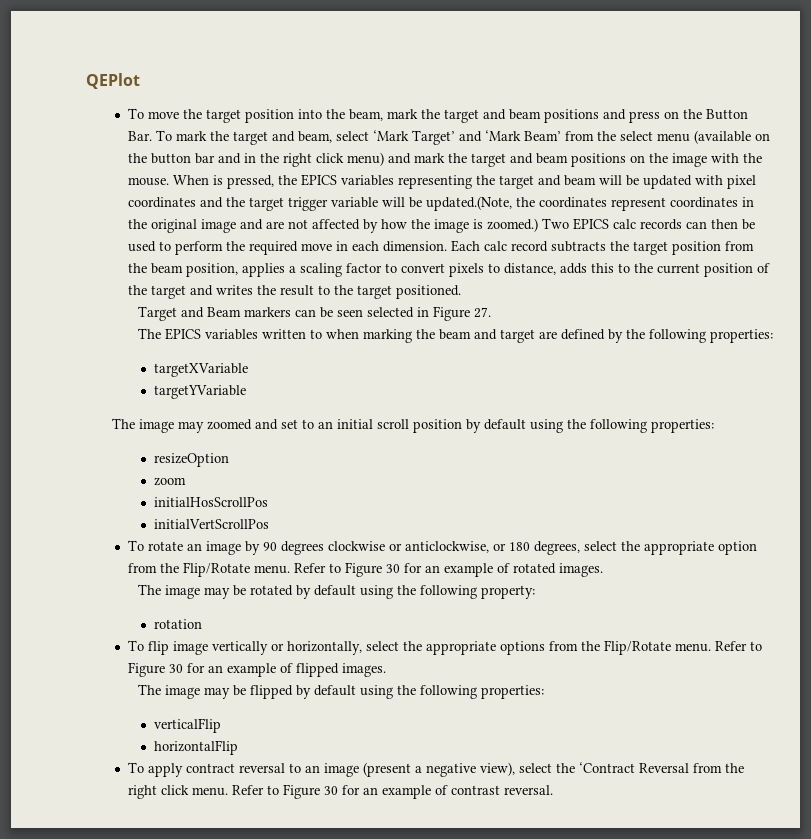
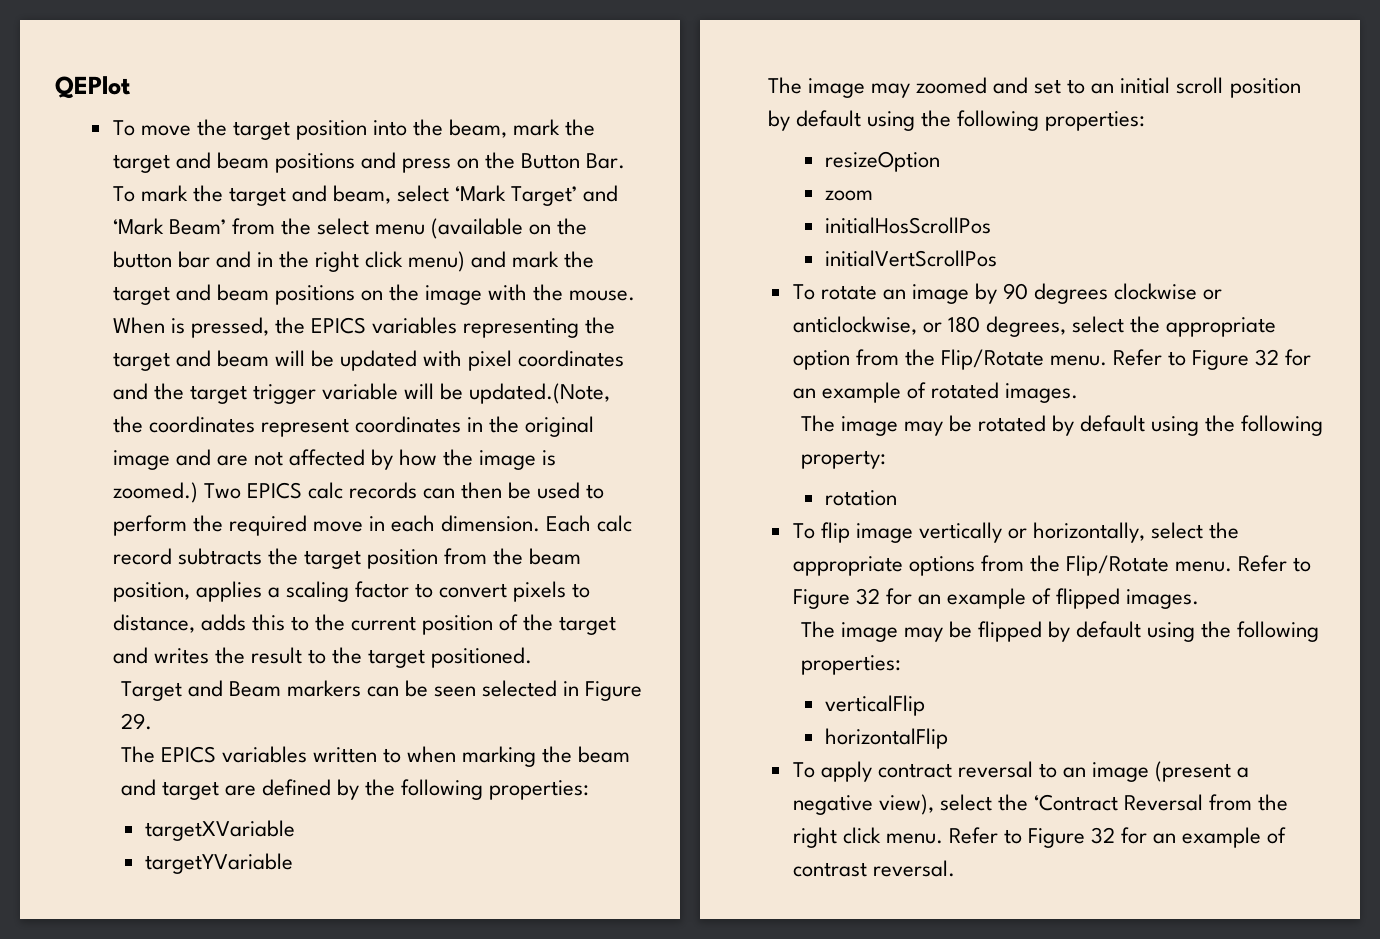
- Target and Beam markers can be seen selected in Figure 27.
+ Target and Beam markers can be seen selected in Figure 29.
- Refer to Figure 30 for an example of rotated images.
+ Refer to Figure 32 for an example of rotated images.
- Refer to Figure 30 for an example of flipped images.
+ Refer to Figure 32 for an example of flipped images.
- Refer to Figure 30 for an example of contrast reversal.
+ Refer to Figure 32 for an example of contrast reversal.

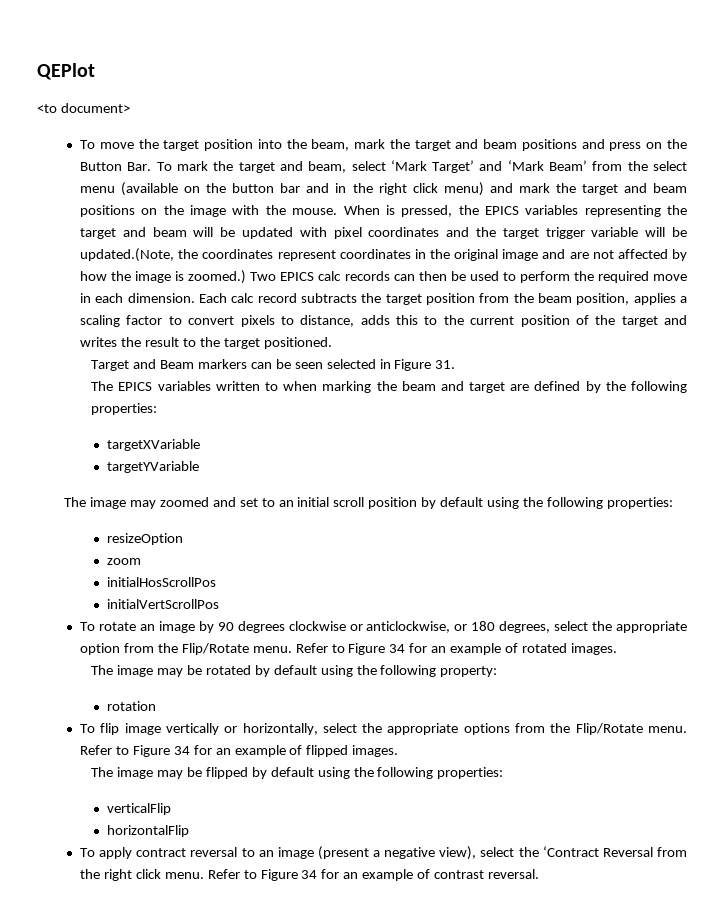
+ <to document>
- Target and Beam markers can be seen selected in Figure 29.
+ Target and Beam markers can be seen selected in Figure 31.
- Refer to Figure 32 for an example of rotated images.
+ Refer to Figure 34 for an example of rotated images.
- Refer to Figure 32 for an example of flipped images.
+ Refer to Figure 34 for an example of flipped images.
- Refer to Figure 32 for an example of contrast reversal.
+ Refer to Figure 34 for an example of contrast reversal.

